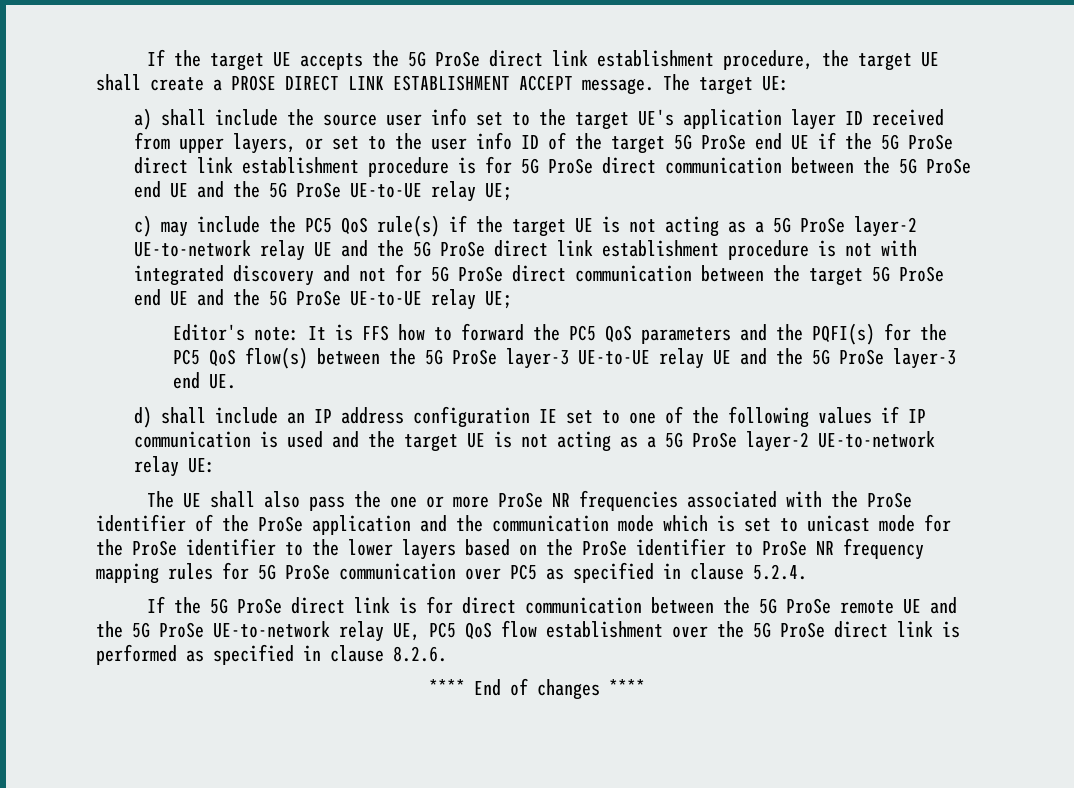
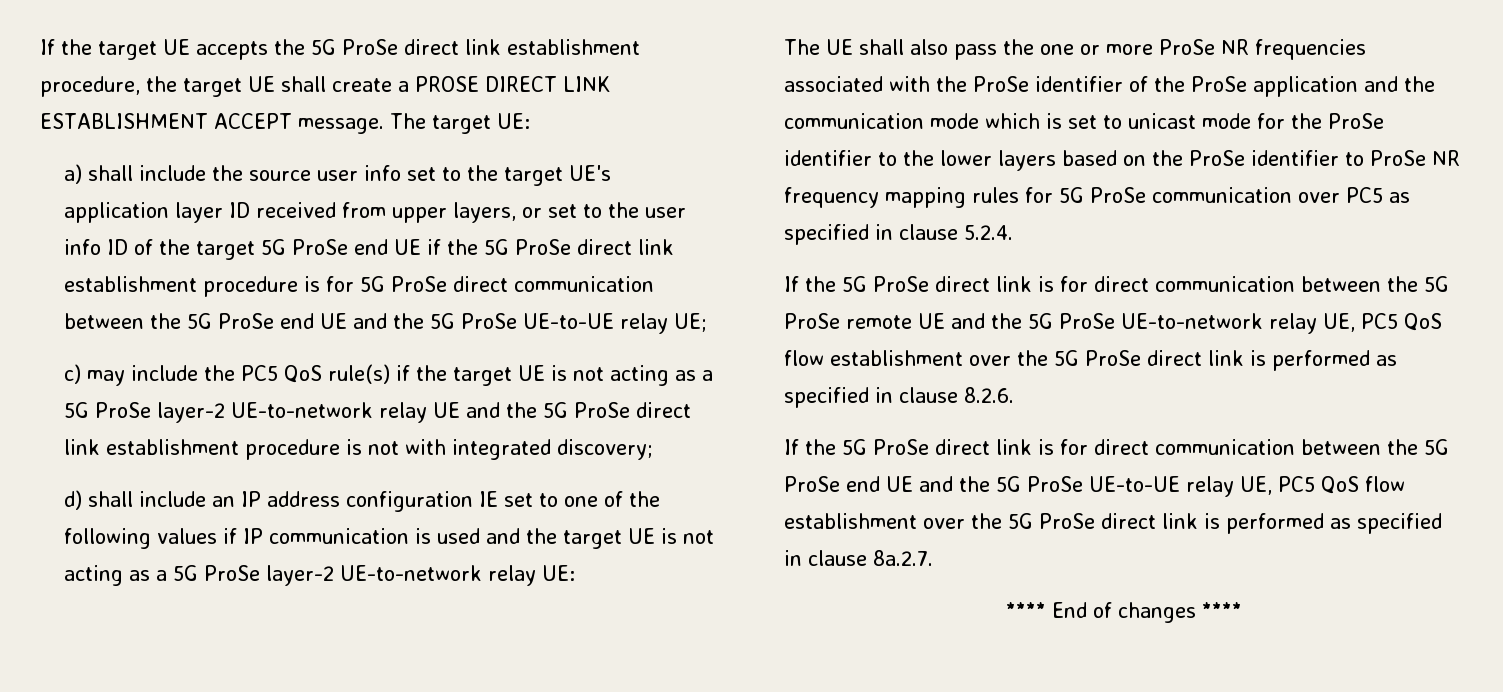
- c) may include the PC5 QoS rule(s) if the target UE is not acting as a 5G ProSe layer-2 UE-to-network relay UE and the 5G ProSe direct link establishment procedure is not with integrated discovery and not for 5G ProSe direct communication between the target 5G ProSe end UE and the 5G ProSe UE-to-UE relay UE;
- Editor's note: It is FFS how to forward the PC5 QoS parameters and the PQFI(s) for the PC5 QoS flow(s) between the 5G ProSe layer-3 UE-to-UE relay UE and the 5G ProSe layer-3 end UE.
+ c) may include the PC5 QoS rule(s) if the target UE is not acting as a 5G ProSe layer-2 UE-to-network relay UE and the 5G ProSe direct link establishment procedure is not with integrated discovery;
+ If the 5G ProSe direct link is for direct communication between the 5G ProSe end UE and the 5G ProSe UE-to-UE relay UE, PC5 QoS flow establishment over the 5G ProSe direct link is performed as specified in clause 8a.2.7.

